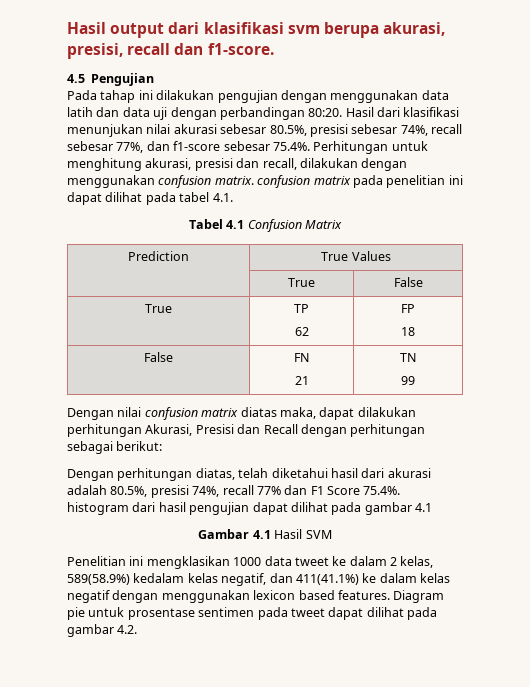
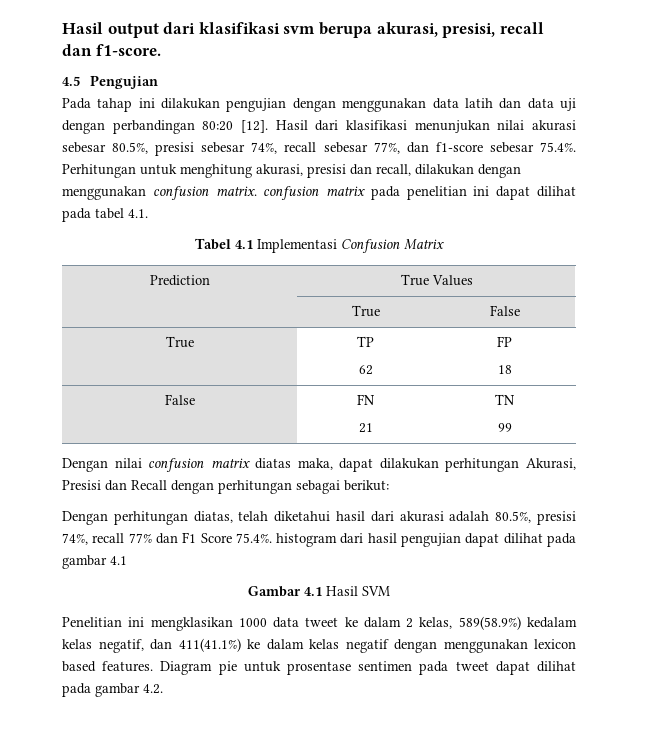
- Pada tahap ini dilakukan pengujian dengan menggunakan data latih dan data uji dengan perbandingan 80:20.
+ Pada tahap ini dilakukan pengujian dengan menggunakan data latih dan data uji dengan perbandingan 80:20 [12].
- Tabel 4.1 Confusion Matrix
+ Tabel 4.1 Implementasi Confusion Matrix

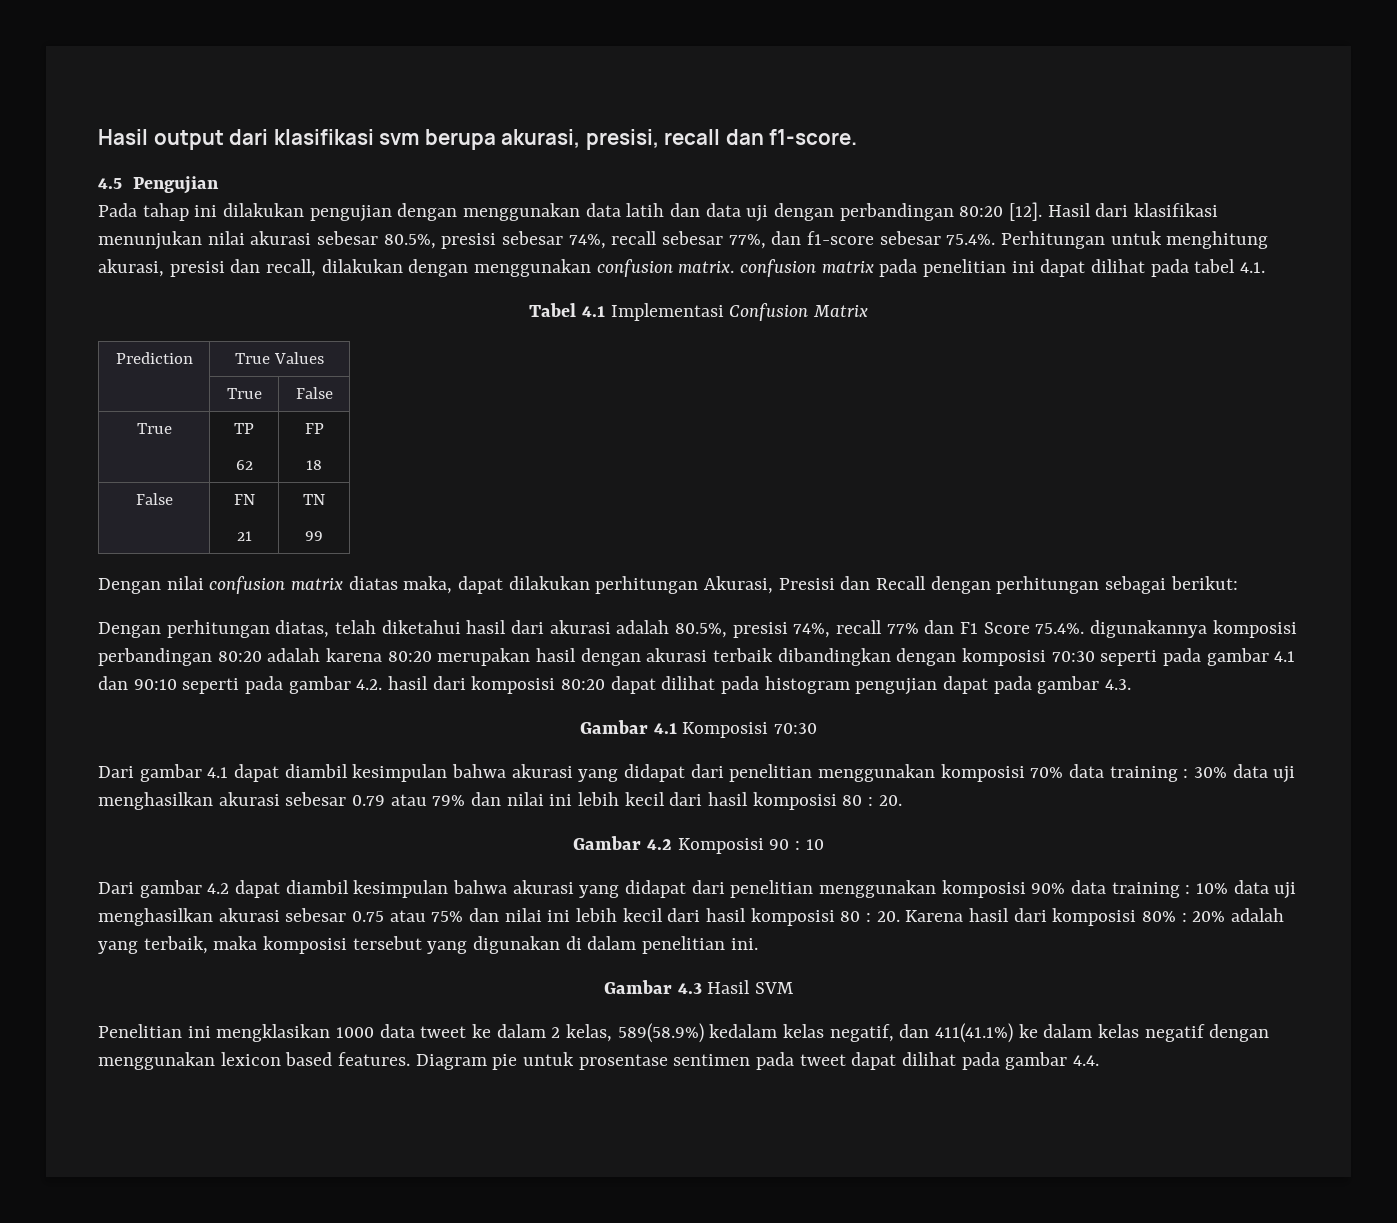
- Dengan perhitungan diatas, telah diketahui hasil dari akurasi adalah 80.5%, presisi 74%, recall 77% dan F1 Score 75.4%. histogram dari hasil pengujian dapat dilihat pada gambar 4.1
- Gambar 4.1 Hasil SVM
+ Dengan perhitungan diatas, telah diketahui hasil dari akurasi adalah 80.5%, presisi 74%, recall 77% dan F1 Score 75.4%. digunakannya komposisi perbandingan 80:20 adalah karena 80:20 merupakan hasil dengan akurasi terbaik dibandingkan dengan komposisi 70:30 seperti pada gambar 4.1 dan 90:10 seperti pada gambar 4.2. hasil dari komposisi 80:20 dapat dilihat pada histogram pengujian dapat pada gambar 4.3.
+ Gambar 4.1 Komposisi 70:30
+ Dari gambar 4.1 dapat diambil kesimpulan bahwa akurasi yang didapat dari penelitian menggunakan komposisi 70% data training : 30% data uji menghasilkan akurasi sebesar 0.79 atau 79% dan nilai ini lebih kecil dari hasil komposisi 80 : 20.
+ Gambar 4.2 Komposisi 90 : 10
+ Dari gambar 4.2 dapat diambil kesimpulan bahwa akurasi yang didapat dari penelitian menggunakan komposisi 90% data training : 10% data uji menghasilkan akurasi sebesar 0.75 atau 75% dan nilai ini lebih kecil dari hasil komposisi 80 : 20. Karena hasil dari komposisi 80% : 20% adalah yang terbaik, maka komposisi tersebut yang digunakan di dalam penelitian ini.
+ Gambar 4.3 Hasil SVM
- Diagram pie untuk prosentase sentimen pada tweet dapat dilihat pada gambar 4.2.
+ Diagram pie untuk prosentase sentimen pada tweet dapat dilihat pada gambar 4.4.

